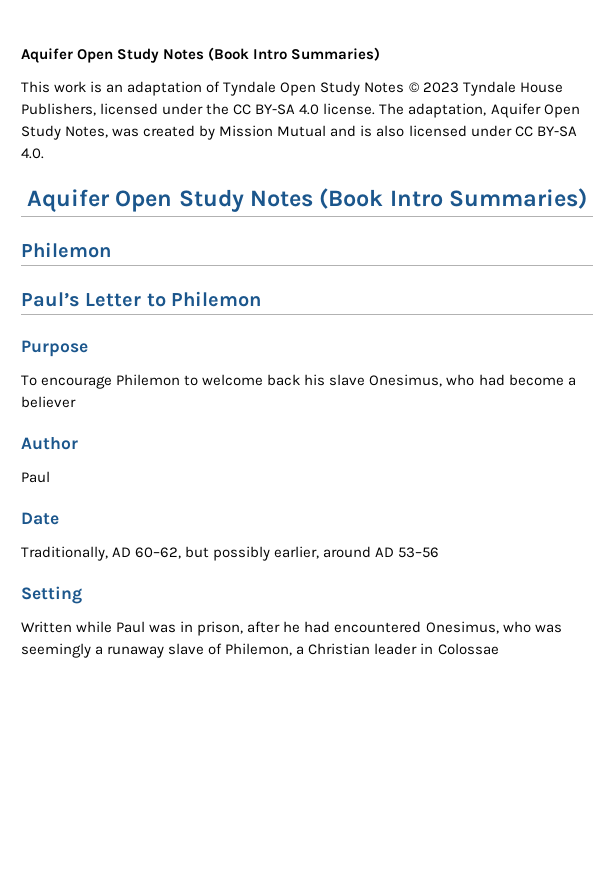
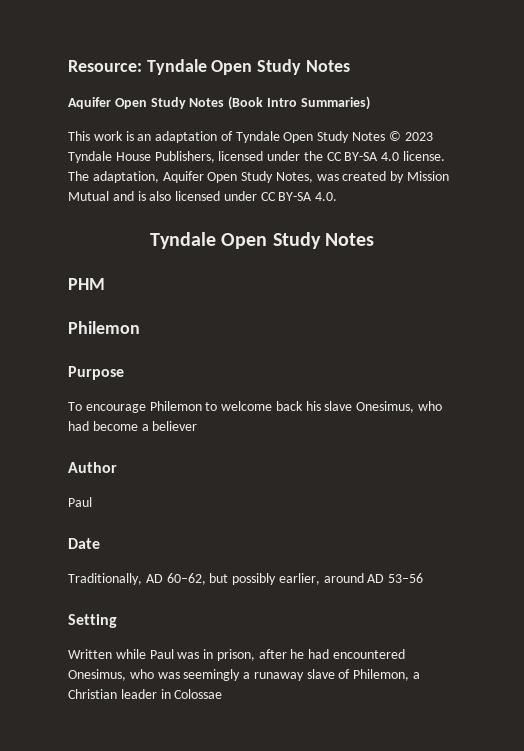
+ Resource: Tyndale Open Study Notes
  The adaptation, Aquifer Open Study Notes, was created by Mission Mutual and is also licensed under CC BY-SA 4.0.
- Aquifer Open Study Notes (Book Intro Summaries)
+ Tyndale Open Study Notes
+ PHM
  Philemon
- Paul’s Letter to Philemon

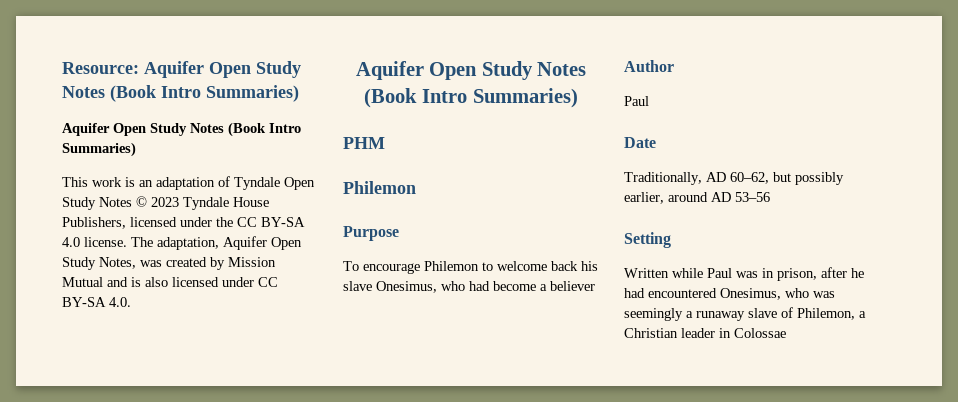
- Resource: Tyndale Open Study Notes
+ Resource: Aquifer Open Study Notes (Book Intro Summaries)
  The adaptation, Aquifer Open Study Notes, was created by Mission Mutual and is also licensed under CC BY-SA 4.0.
- Tyndale Open Study Notes
+ Aquifer Open Study Notes (Book Intro Summaries)

